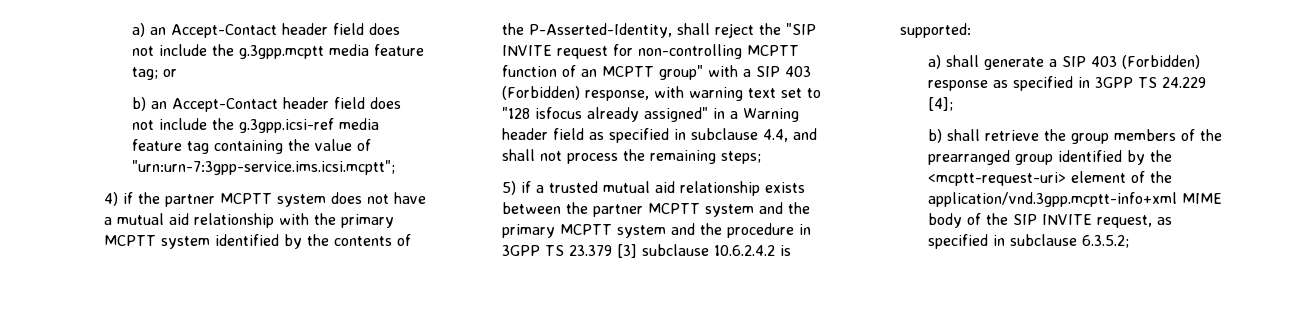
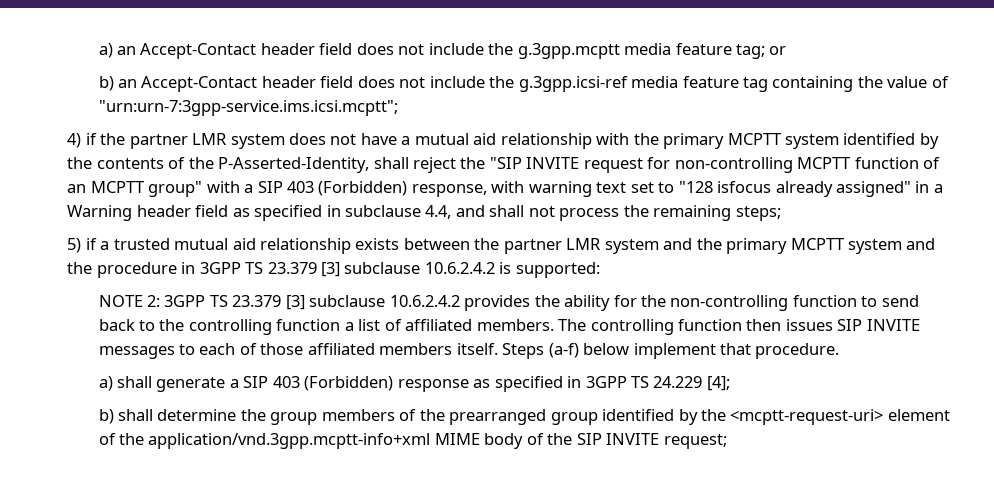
- 4) if the partner MCPTT system does not have a mutual aid relationship with the primary MCPTT system identified by the contents of the P-Asserted-Identity, shall reject the "SIP INVITE request for non-controlling MCPTT function of an MCPTT group" with a SIP 403 (Forbidden) response, with warning text set to "128 isfocus already assigned" in a Warning header field as specified in subclause 4.4, and shall not process the remaining steps;
+ 4) if the partner LMR system does not have a mutual aid relationship with the primary MCPTT system identified by the contents of the P-Asserted-Identity, shall reject the "SIP INVITE request for non-controlling MCPTT function of an MCPTT group" with a SIP 403 (Forbidden) response, with warning text set to "128 isfocus already assigned" in a Warning header field as specified in subclause 4.4, and shall not process the remaining steps;
- 5) if a trusted mutual aid relationship exists between the partner MCPTT system and the primary MCPTT system and the procedure in 3GPP TS 23.379 [3] subclause 10.6.2.4.2 is supported:
+ 5) if a trusted mutual aid relationship exists between the partner LMR system and the primary MCPTT system and the procedure in 3GPP TS 23.379 [3] subclause 10.6.2.4.2 is supported:
+ NOTE 2: 3GPP TS 23.379 [3] subclause 10.6.2.4.2 provides the ability for the non-controlling function to send back to the controlling function a list of affiliated members. The controlling function then issues SIP INVITE messages to each of those affiliated members itself. Steps (a-f) below implement that procedure.
- b) shall retrieve the group members of the prearranged group identified by the <mcptt-request-uri> element of the application/vnd.3gpp.mcptt-info+xml MIME body of the SIP INVITE request, as specified in subclause 6.3.5.2;
+ b) shall determine the group members of the prearranged group identified by the <mcptt-request-uri> element of the application/vnd.3gpp.mcptt-info+xml MIME body of the SIP INVITE request;

